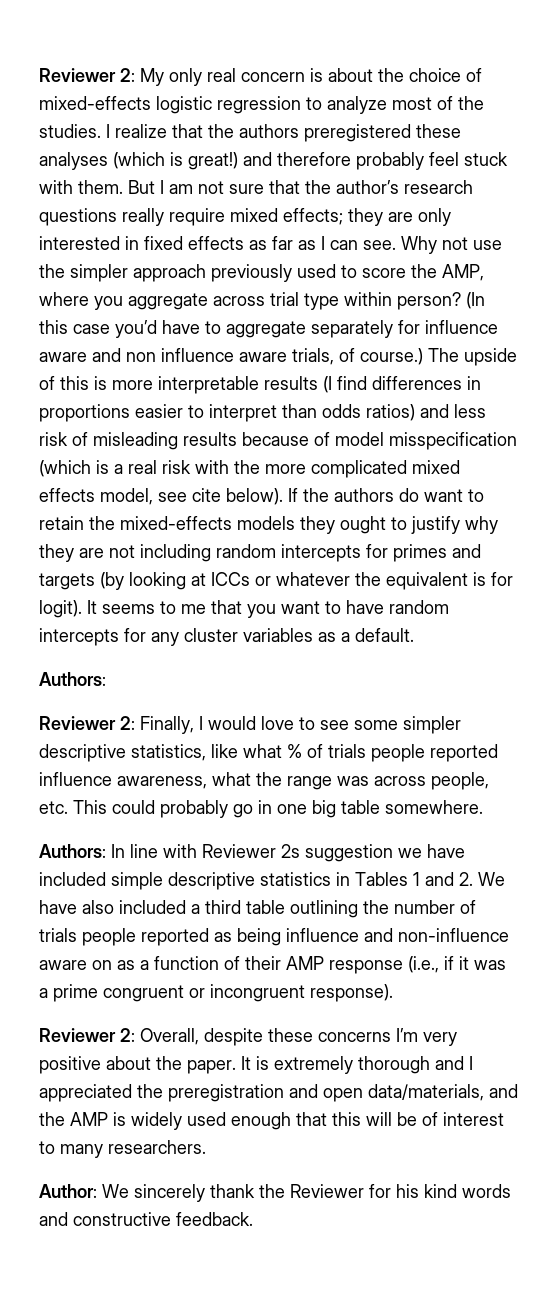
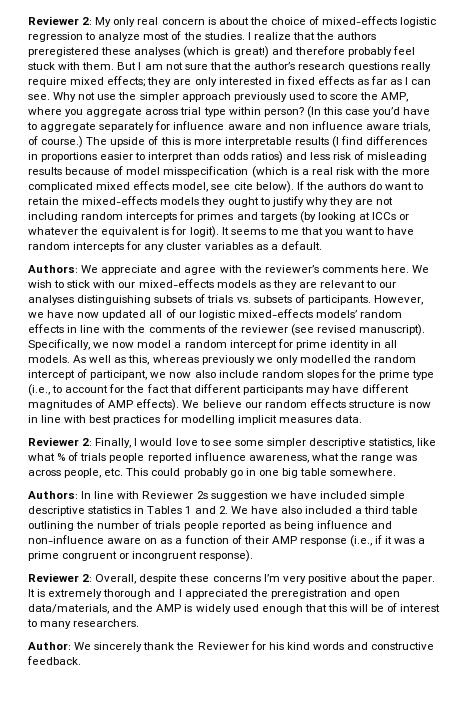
  It seems to me that you want to have random intercepts for any cluster variables as a default.
- Authors:
+ Authors: We appreciate and agree with the reviewer’s comments here. We wish to stick with our mixed-effects models as they are relevant to our analyses distinguishing subsets of trials vs. subsets of participants. However, we have now updated all of our logistic mixed-effects models’ random effects in line with the comments of the reviewer (see revised manuscript). Specifically, we now model a random intercept for prime identity in all models. As well as this, whereas previously we only modelled the random intercept of participant, we now also include random slopes for the prime type (i.e., to account for the fact that different participants may have different magnitudes of AMP effects). We believe our random effects structure is now in line with best practices for modelling implicit measures data.

